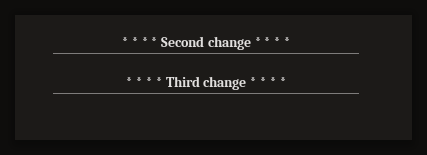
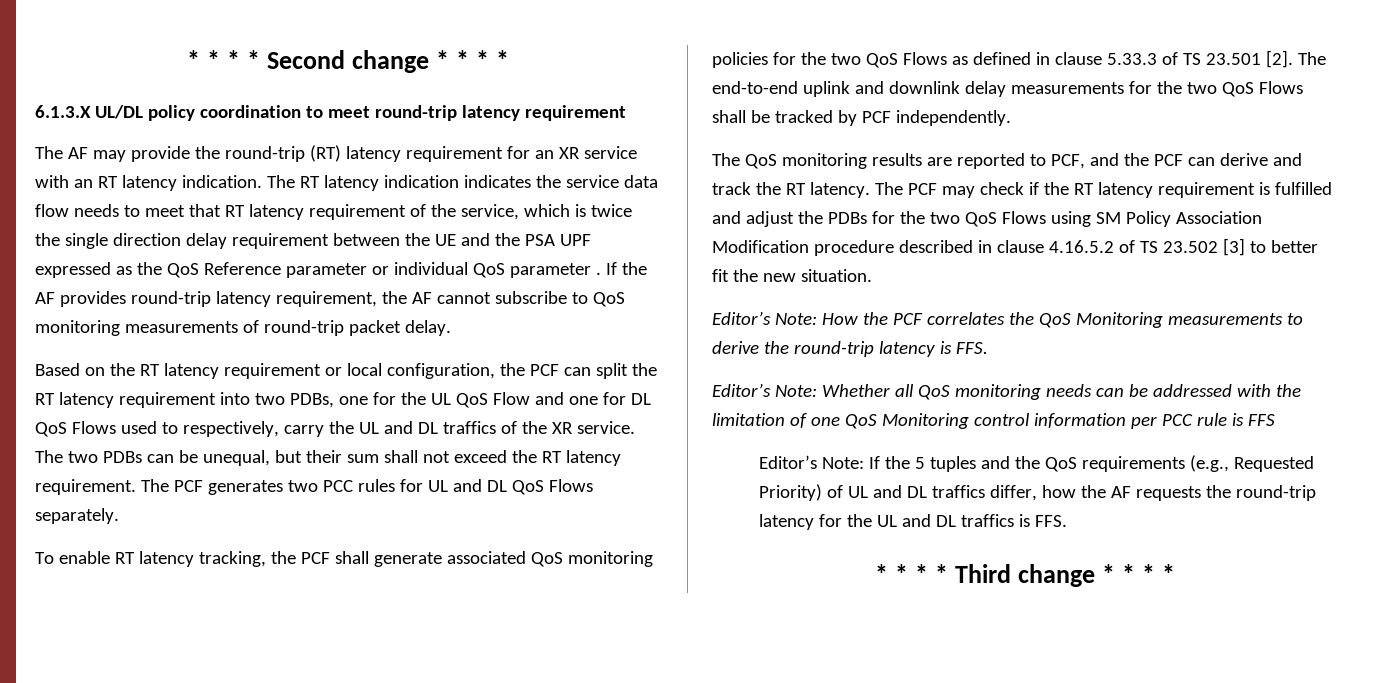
+ 6.1.3.X UL/DL policy coordination to meet round-trip latency requirement
+ The AF may provide the round-trip (RT) latency requirement for an XR service with an RT latency indication. The RT latency indication indicates the service data flow needs to meet that RT latency requirement of the service, which is twice the single direction delay requirement between the UE and the PSA UPF expressed as the QoS Reference parameter or individual QoS parameter . If the AF provides round-trip latency requirement, the AF cannot subscribe to QoS monitoring measurements of round-trip packet delay.
+ Based on the RT latency requirement or local configuration, the PCF can split the RT latency requirement into two PDBs, one for the UL QoS Flow and one for DL QoS Flows used to respectively, carry the UL and DL traffics of the XR service. The two PDBs can be unequal, but their sum shall not exceed the RT latency requirement. The PCF generates two PCC rules for UL and DL QoS Flows separately.
+ To enable RT latency tracking, the PCF shall generate associated QoS monitoring policies for the two QoS Flows as defined in clause 5.33.3 of TS 23.501 [2]. The end-to-end uplink and downlink delay measurements for the two QoS Flows shall be tracked by PCF independently.
+ The QoS monitoring results are reported to PCF, and the PCF can derive and track the RT latency. The PCF may check if the RT latency requirement is fulfilled and adjust the PDBs for the two QoS Flows using SM Policy Association Modification procedure described in clause 4.16.5.2 of TS 23.502 [3] to better fit the new situation.
+ Editor’s Note: How the PCF correlates the QoS Monitoring measurements to derive the round-trip latency is FFS.
+ Editor’s Note: Whether all QoS monitoring needs can be addressed with the limitation of one QoS Monitoring control information per PCC rule is FFS
+ Editor’s Note: If the 5 tuples and the QoS requirements (e.g., Requested Priority) of UL and DL traffics differ, how the AF requests the round-trip latency for the UL and DL traffics is FFS.

